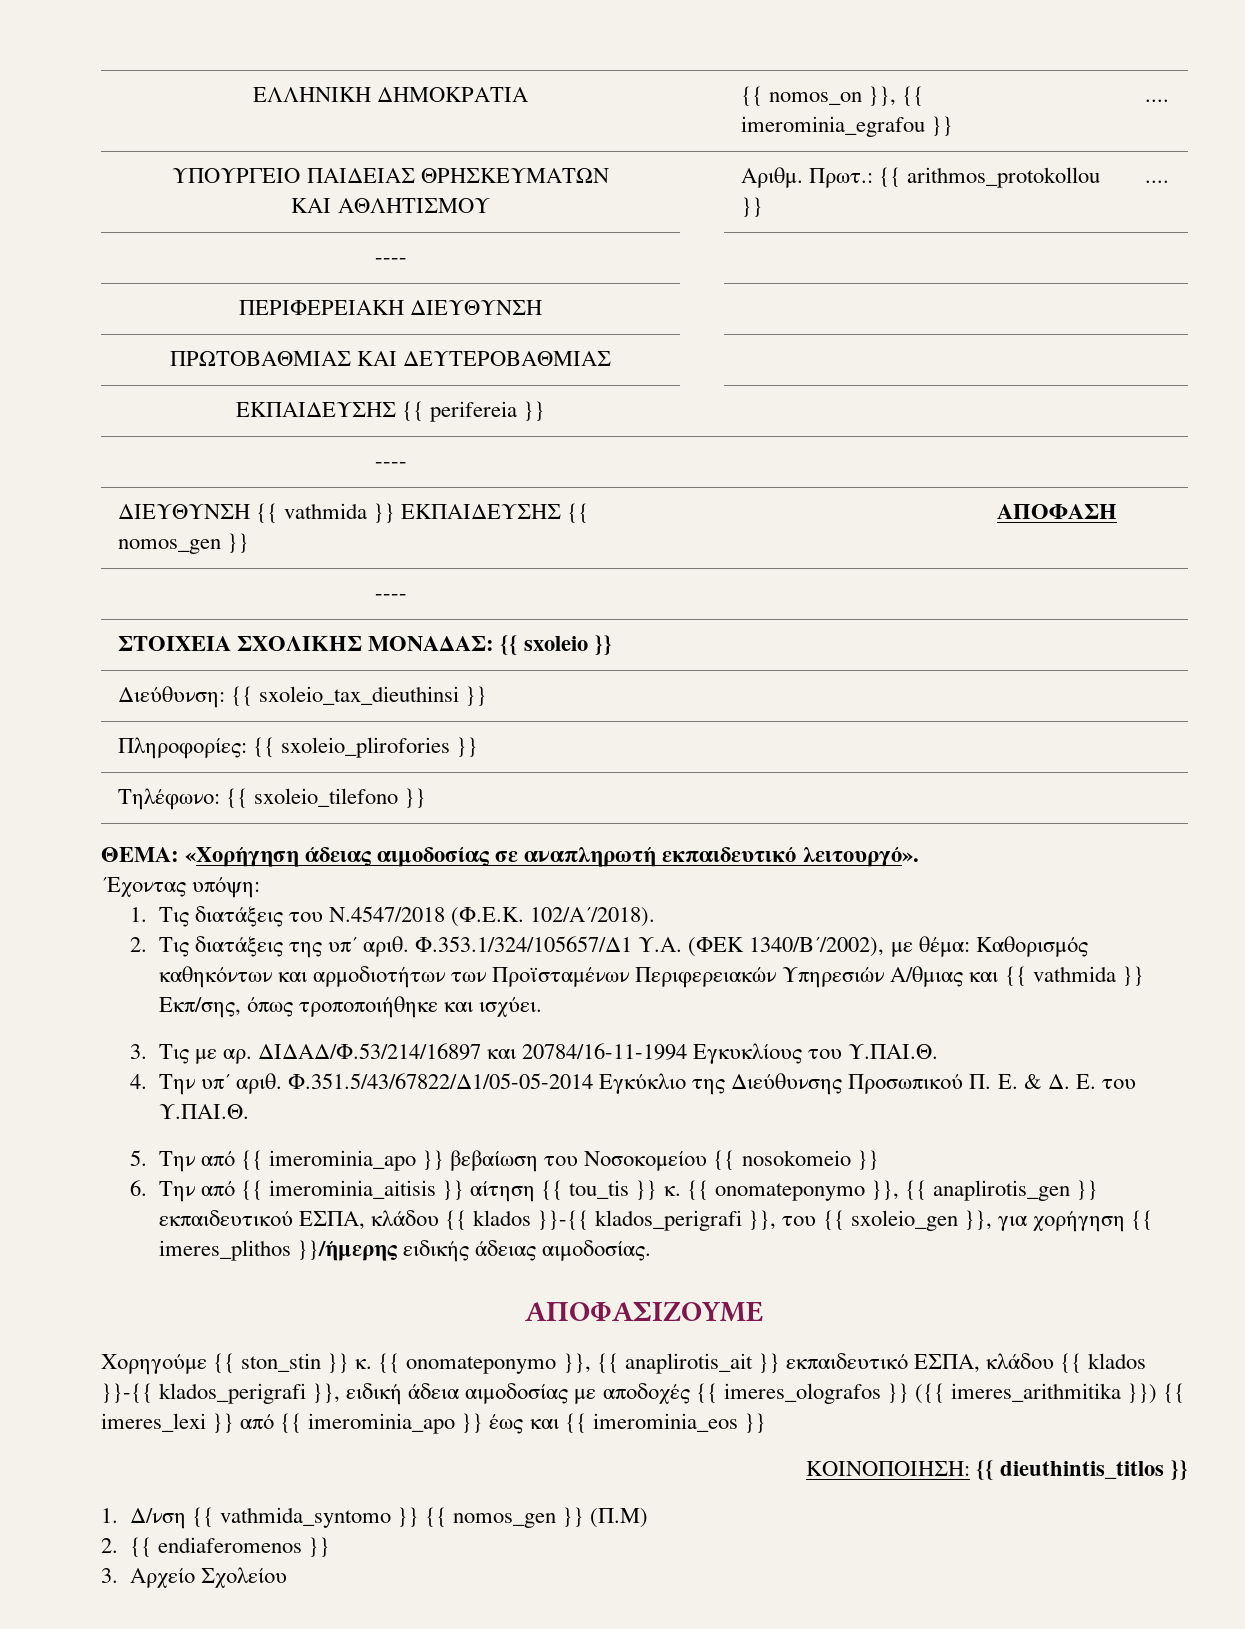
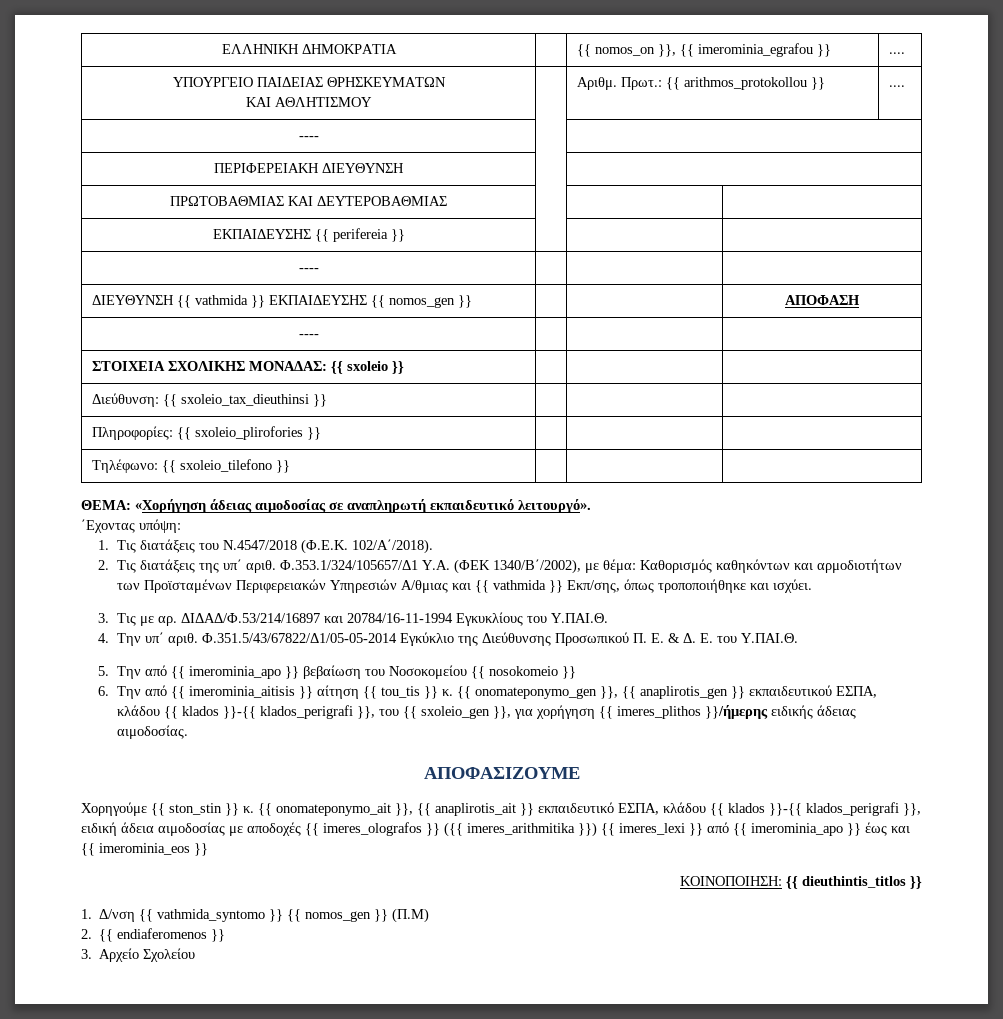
- {{ onomateponymo }}, {{ anaplirotis_gen }} εκπαιδευτικού ΕΣΠΑ, κλάδου {{ klados }}-{{ klados_perigrafi }}, του {{ sxoleio_gen }}, για χορήγηση {{ imeres_plithos }}/ήμερης ειδικής άδειας αιμοδοσίας.
+ {{ onomateponymo_gen }}, {{ anaplirotis_gen }} εκπαιδευτικού ΕΣΠΑ, κλάδου {{ klados }}-{{ klados_perigrafi }}, του {{ sxoleio_gen }}, για χορήγηση {{ imeres_plithos }}/ήμερης ειδικής άδειας αιμοδοσίας.
- {{ onomateponymo }}, {{ anaplirotis_ait }} εκπαιδευτικό ΕΣΠΑ, κλάδου {{ klados }}-{{ klados_perigrafi }}, ειδική άδεια αιμοδοσίας με αποδοχές {{ imeres_olografos }} ({{ imeres_arithmitika }}) {{ imeres_lexi }} από {{ imerominia_apo }} έως και {{ imerominia_eos }}
+ {{ onomateponymo_ait }}, {{ anaplirotis_ait }} εκπαιδευτικό ΕΣΠΑ, κλάδου {{ klados }}-{{ klados_perigrafi }}, ειδική άδεια αιμοδοσίας με αποδοχές {{ imeres_olografos }} ({{ imeres_arithmitika }}) {{ imeres_lexi }} από {{ imerominia_apo }} έως και {{ imerominia_eos }}

